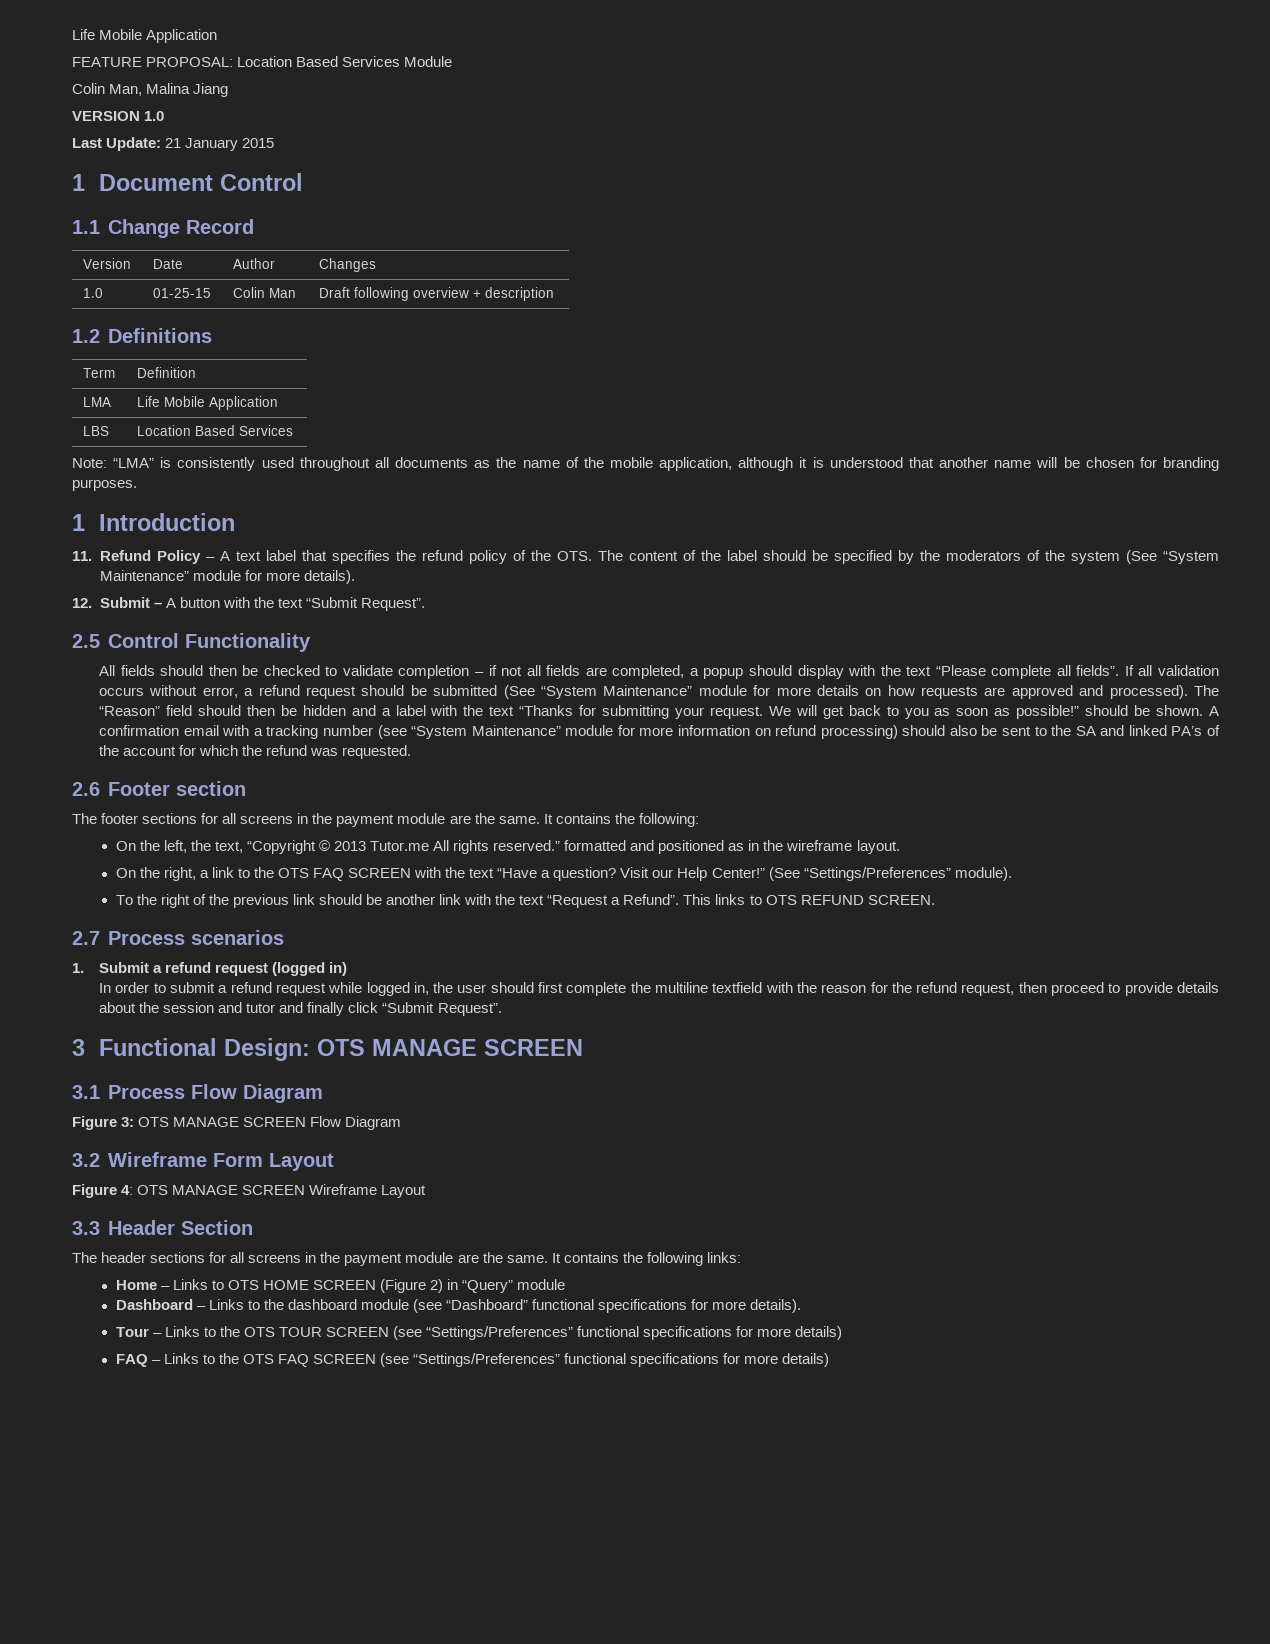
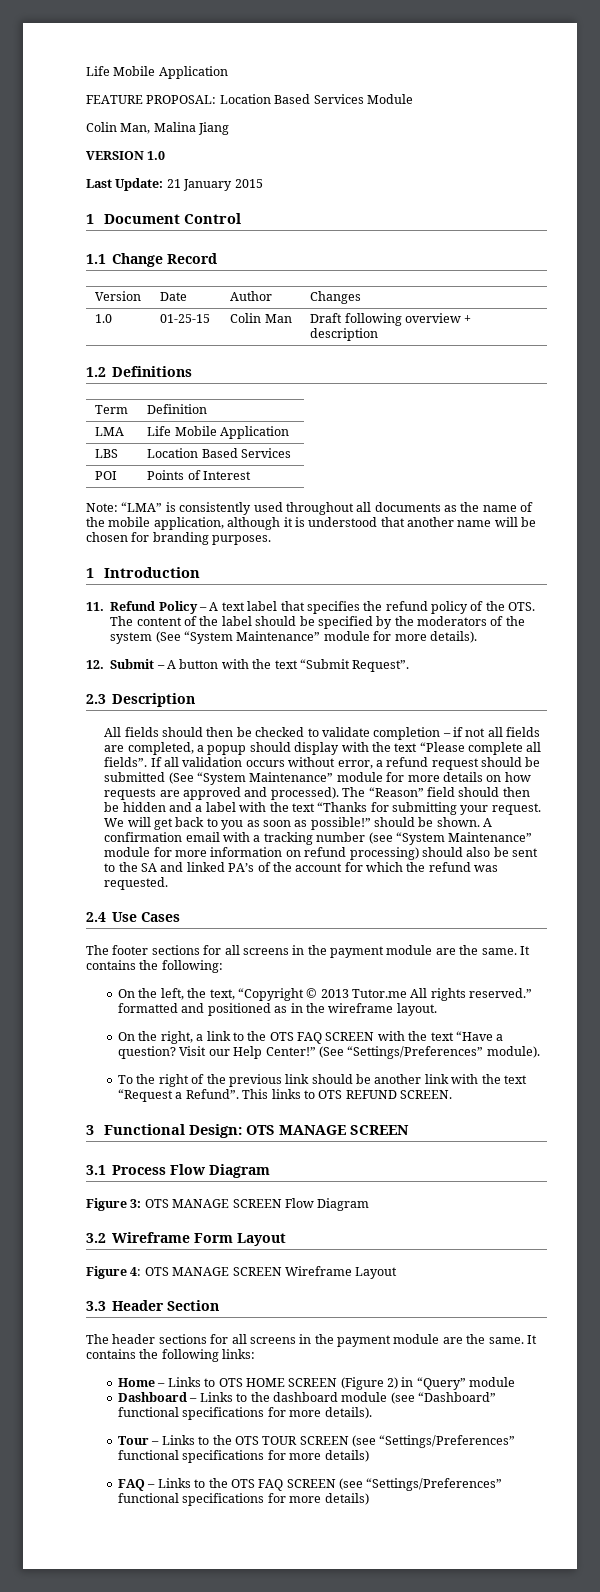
+ POI | Points of Interest
- 2.5 Control Functionality
+ 2.3 Description
- 2.6 Footer section
+ 2.4 Use Cases
- 2.7 Process scenarios
- 1. Submit a refund request (logged in)
- In order to submit a refund request while logged in, the user should first complete the multiline textfield with the reason for the refund request, then proceed to provide details about the session and tutor and finally click “Submit Request”.

